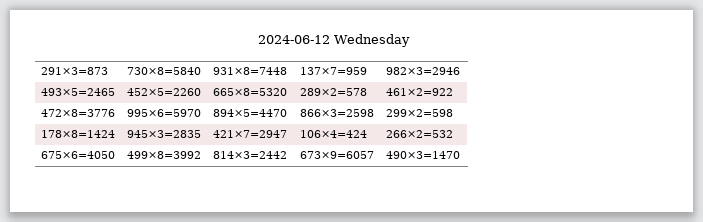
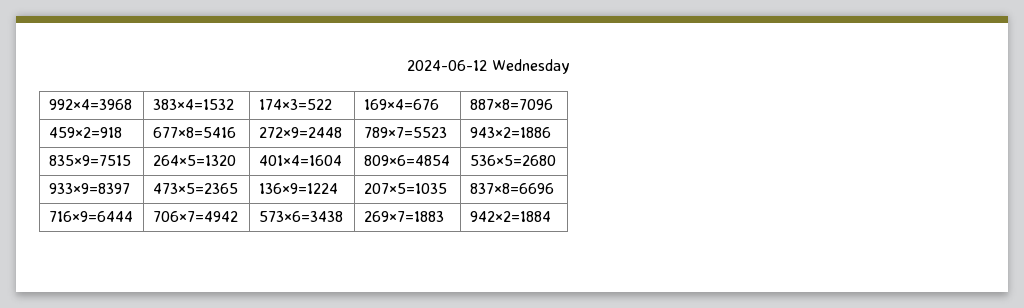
- 291×3=873 | 730×8=5840 | 931×8=7448 | 137×7=959 | 982×3=2946
- 493×5=2465 | 452×5=2260 | 665×8=5320 | 289×2=578 | 461×2=922
- 472×8=3776 | 995×6=5970 | 894×5=4470 | 866×3=2598 | 299×2=598
- 178×8=1424 | 945×3=2835 | 421×7=2947 | 106×4=424 | 266×2=532
- 675×6=4050 | 499×8=3992 | 814×3=2442 | 673×9=6057 | 490×3=1470
+ 992×4=3968 | 383×4=1532 | 174×3=522 | 169×4=676 | 887×8=7096
+ 459×2=918 | 677×8=5416 | 272×9=2448 | 789×7=5523 | 943×2=1886
+ 835×9=7515 | 264×5=1320 | 401×4=1604 | 809×6=4854 | 536×5=2680
+ 933×9=8397 | 473×5=2365 | 136×9=1224 | 207×5=1035 | 837×8=6696
+ 716×9=6444 | 706×7=4942 | 573×6=3438 | 269×7=1883 | 942×2=1884

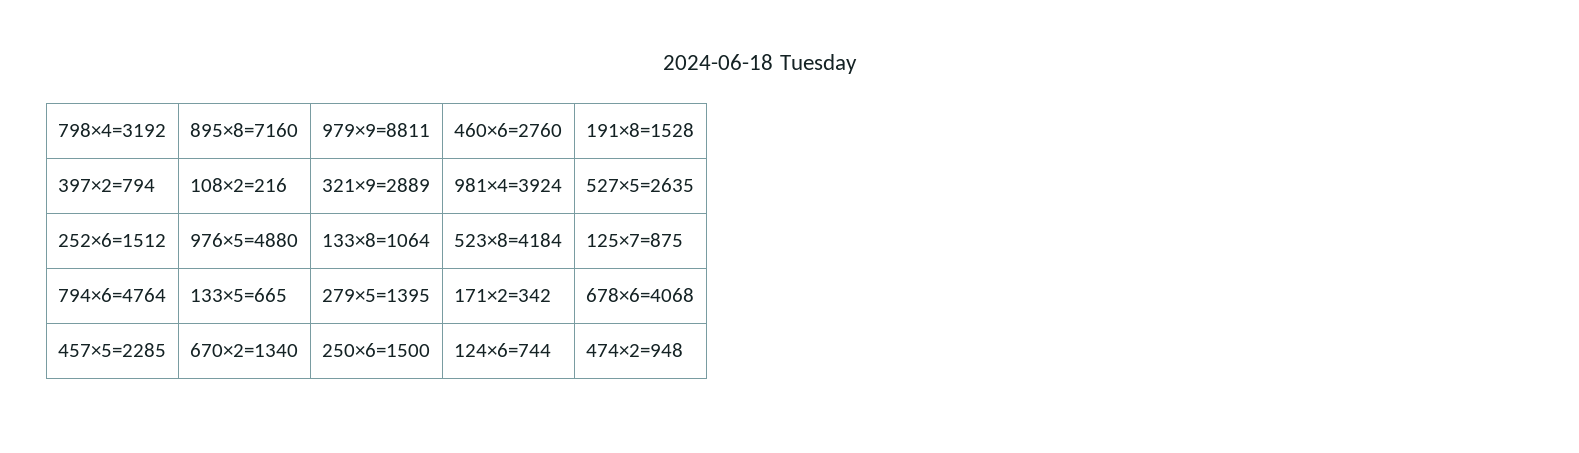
- 2024-06-12 Wednesday
- 992×4=3968 | 383×4=1532 | 174×3=522 | 169×4=676 | 887×8=7096
- 459×2=918 | 677×8=5416 | 272×9=2448 | 789×7=5523 | 943×2=1886
- 835×9=7515 | 264×5=1320 | 401×4=1604 | 809×6=4854 | 536×5=2680
- 933×9=8397 | 473×5=2365 | 136×9=1224 | 207×5=1035 | 837×8=6696
- 716×9=6444 | 706×7=4942 | 573×6=3438 | 269×7=1883 | 942×2=1884
+ 2024-06-18 Tuesday
+ 798×4=3192 | 895×8=7160 | 979×9=8811 | 460×6=2760 | 191×8=1528
+ 397×2=794 | 108×2=216 | 321×9=2889 | 981×4=3924 | 527×5=2635
+ 252×6=1512 | 976×5=4880 | 133×8=1064 | 523×8=4184 | 125×7=875
+ 794×6=4764 | 133×5=665 | 279×5=1395 | 171×2=342 | 678×6=4068
+ 457×5=2285 | 670×2=1340 | 250×6=1500 | 124×6=744 | 474×2=948

